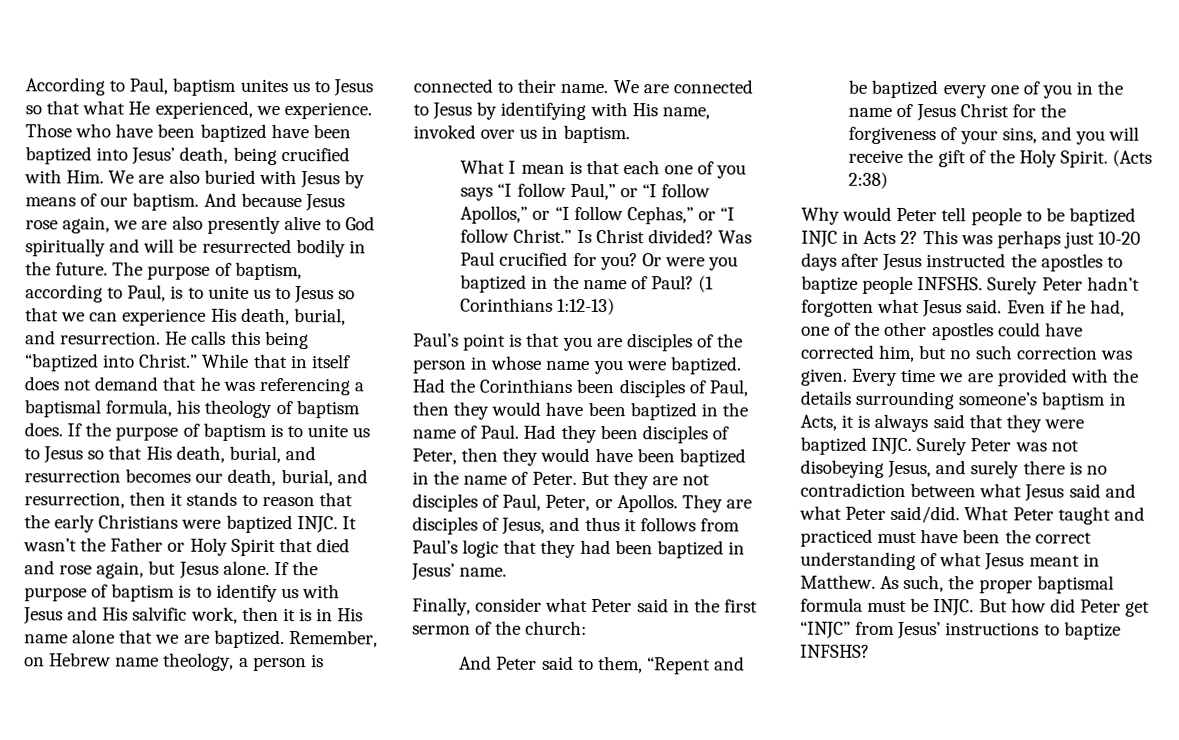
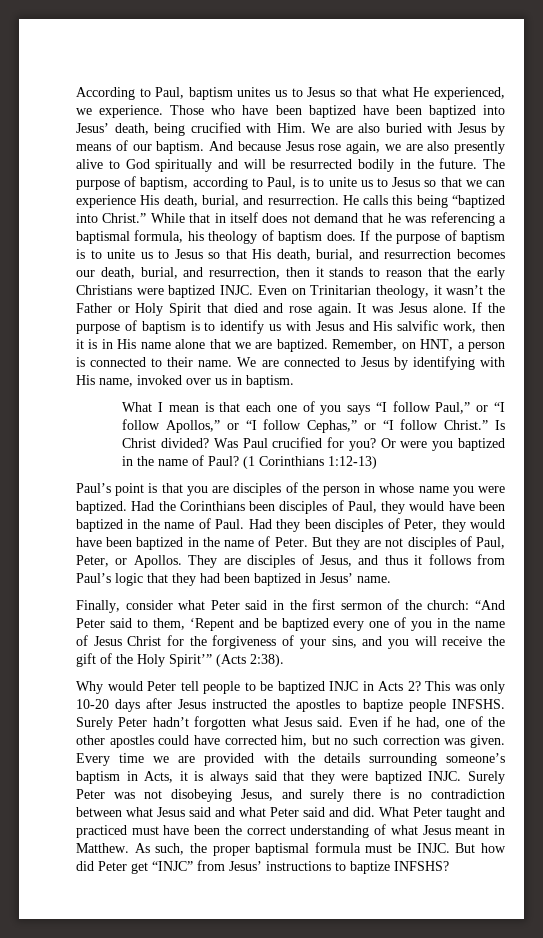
- It wasn’t the Father or Holy Spirit that died and rose again, but Jesus alone.
+ Even on Trinitarian theology, it wasn’t the Father or Holy Spirit that died and rose again. It was Jesus alone.
- Remember, on Hebrew name theology, a person is connected to their name.
+ Remember, on HNT, a person is connected to their name.
- Had the Corinthians been disciples of Paul, then they would have been baptized in the name of Paul.
+ Had the Corinthians been disciples of Paul, they would have been baptized in the name of Paul.
- Had they been disciples of Peter, then they would have been baptized in the name of Peter.
+ Had they been disciples of Peter, they would have been baptized in the name of Peter.
- Finally, consider what Peter said in the first sermon of the church:
- And Peter said to them, “Repent and be baptized every one of you in the name of Jesus Christ for the forgiveness of your sins, and you will receive the gift of the Holy Spirit. (Acts 2:38)
+ Finally, consider what Peter said in the first sermon of the church: “And Peter said to them, ‘Repent and be baptized every one of you in the name of Jesus Christ for the forgiveness of your sins, and you will receive the gift of the Holy Spirit’” (Acts 2:38).
- This was perhaps just 10-20 days after Jesus instructed the apostles to baptize people INFSHS.
+ This was only 10-20 days after Jesus instructed the apostles to baptize people INFSHS.
- Surely Peter was not disobeying Jesus, and surely there is no contradiction between what Jesus said and what Peter said/did.
+ Surely Peter was not disobeying Jesus, and surely there is no contradiction between what Jesus said and what Peter said and did.

